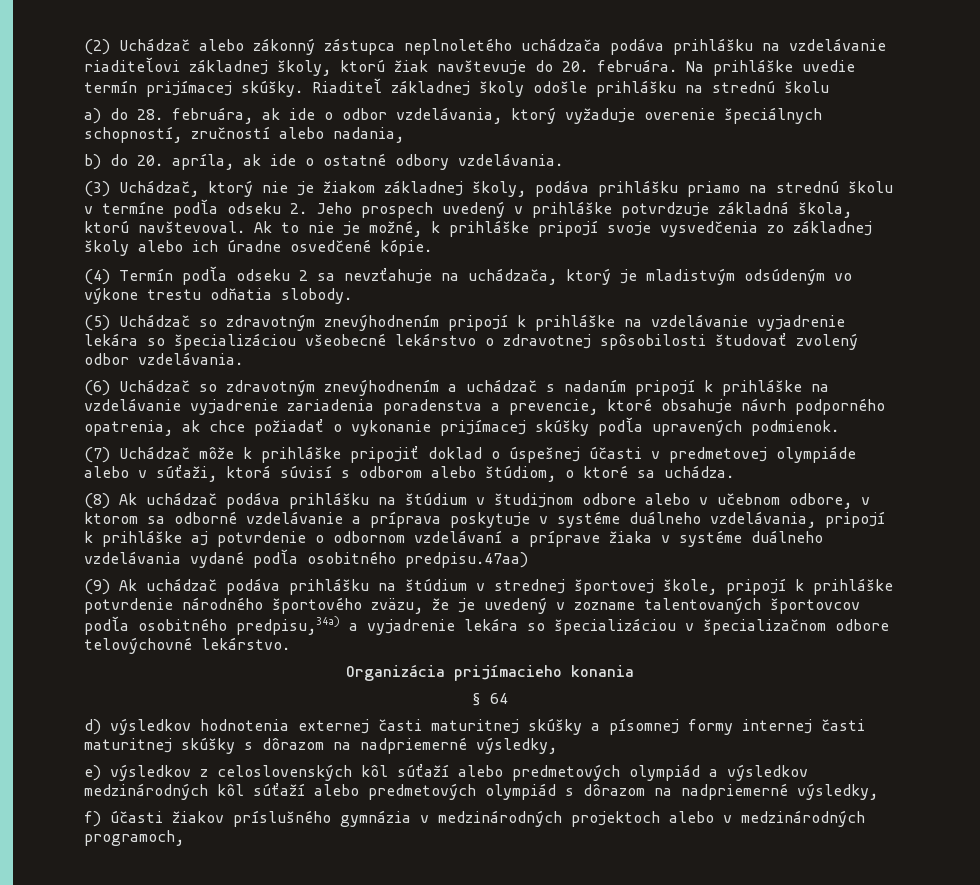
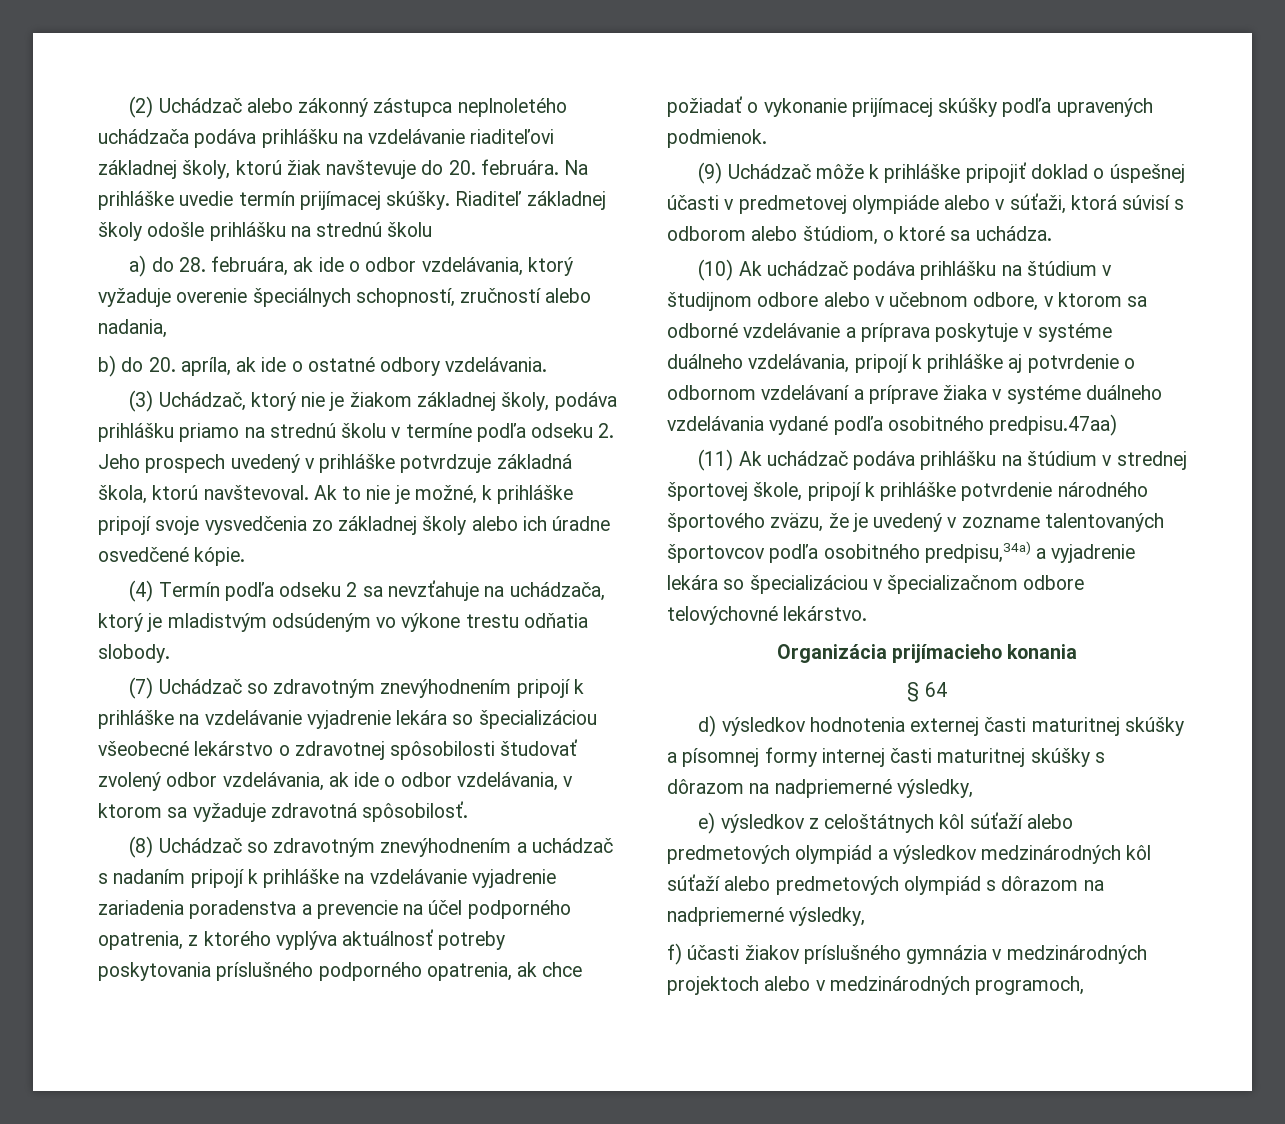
- (5) Uchádzač so zdravotným znevýhodnením pripojí k prihláške na vzdelávanie vyjadrenie lekára so špecializáciou všeobecné lekárstvo o zdravotnej spôsobilosti študovať zvolený odbor vzdelávania.
- (6) Uchádzač so zdravotným znevýhodnením a uchádzač s nadaním pripojí k prihláške na vzdelávanie vyjadrenie zariadenia poradenstva a prevencie, ktoré obsahuje návrh podporného opatrenia, ak chce požiadať o vykonanie prijímacej skúšky podľa upravených podmienok.
+ (7) Uchádzač so zdravotným znevýhodnením pripojí k prihláške na vzdelávanie vyjadrenie lekára so špecializáciou všeobecné lekárstvo o zdravotnej spôsobilosti študovať zvolený odbor vzdelávania, ak ide o odbor vzdelávania, v ktorom sa vyžaduje zdravotná spôsobilosť.
+ (8) Uchádzač so zdravotným znevýhodnením a uchádzač s nadaním pripojí k prihláške na vzdelávanie vyjadrenie zariadenia poradenstva a prevencie na účel podporného opatrenia, z ktorého vyplýva aktuálnosť potreby poskytovania príslušného podporného opatrenia, ak chce požiadať o vykonanie prijímacej skúšky podľa upravených podmienok.
- (7) Uchádzač môže k prihláške pripojiť doklad o úspešnej účasti v predmetovej olympiáde alebo v súťaži, ktorá súvisí s odborom alebo štúdiom, o ktoré sa uchádza.
+ (9) Uchádzač môže k prihláške pripojiť doklad o úspešnej účasti v predmetovej olympiáde alebo v súťaži, ktorá súvisí s odborom alebo štúdiom, o ktoré sa uchádza.
- (8) Ak uchádzač podáva prihlášku na štúdium v študijnom odbore alebo v učebnom odbore, v ktorom sa odborné vzdelávanie a príprava poskytuje v systéme duálneho vzdelávania, pripojí k prihláške aj potvrdenie o odbornom vzdelávaní a príprave žiaka v systéme duálneho vzdelávania vydané podľa osobitného predpisu.47aa)
+ (10) Ak uchádzač podáva prihlášku na štúdium v študijnom odbore alebo v učebnom odbore, v ktorom sa odborné vzdelávanie a príprava poskytuje v systéme duálneho vzdelávania, pripojí k prihláške aj potvrdenie o odbornom vzdelávaní a príprave žiaka v systéme duálneho vzdelávania vydané podľa osobitného predpisu.47aa)
- (9) Ak uchádzač podáva prihlášku na štúdium v strednej športovej škole, pripojí k prihláške potvrdenie národného športového zväzu, že je uvedený v zozname talentovaných športovcov podľa osobitného predpisu,34a) a vyjadrenie lekára so špecializáciou v špecializačnom odbore telovýchovné lekárstvo.
+ (11) Ak uchádzač podáva prihlášku na štúdium v strednej športovej škole, pripojí k prihláške potvrdenie národného športového zväzu, že je uvedený v zozname talentovaných športovcov podľa osobitného predpisu,34a) a vyjadrenie lekára so špecializáciou v špecializačnom odbore telovýchovné lekárstvo.
- e) výsledkov z celoslovenských kôl súťaží alebo predmetových olympiád a výsledkov medzinárodných kôl súťaží alebo predmetových olympiád s dôrazom na nadpriemerné výsledky,
+ e) výsledkov z celoštátnych kôl súťaží alebo predmetových olympiád a výsledkov medzinárodných kôl súťaží alebo predmetových olympiád s dôrazom na nadpriemerné výsledky,

